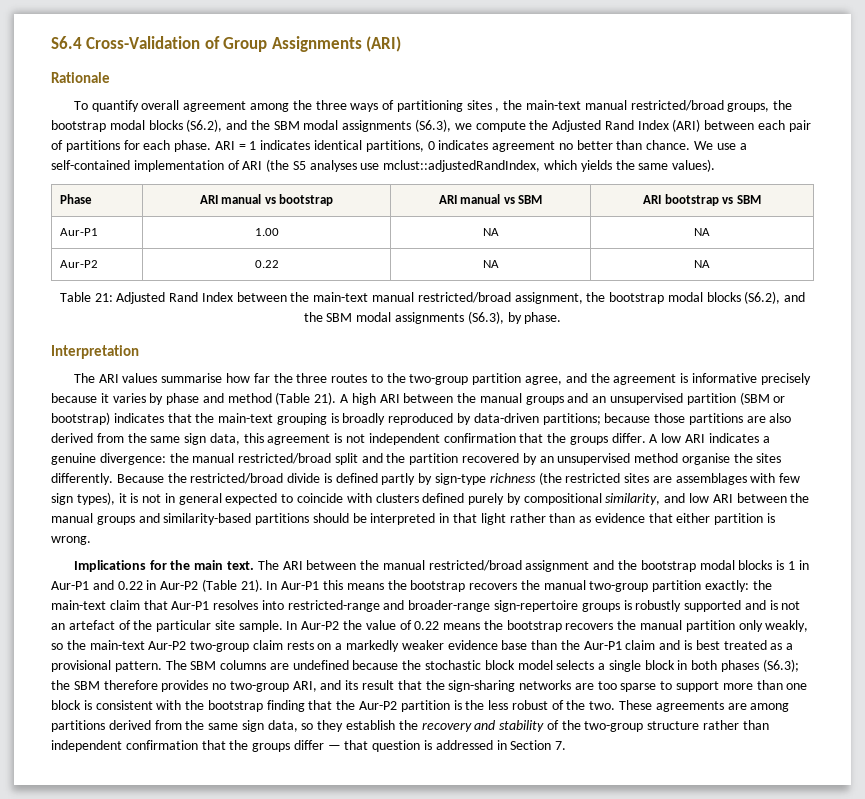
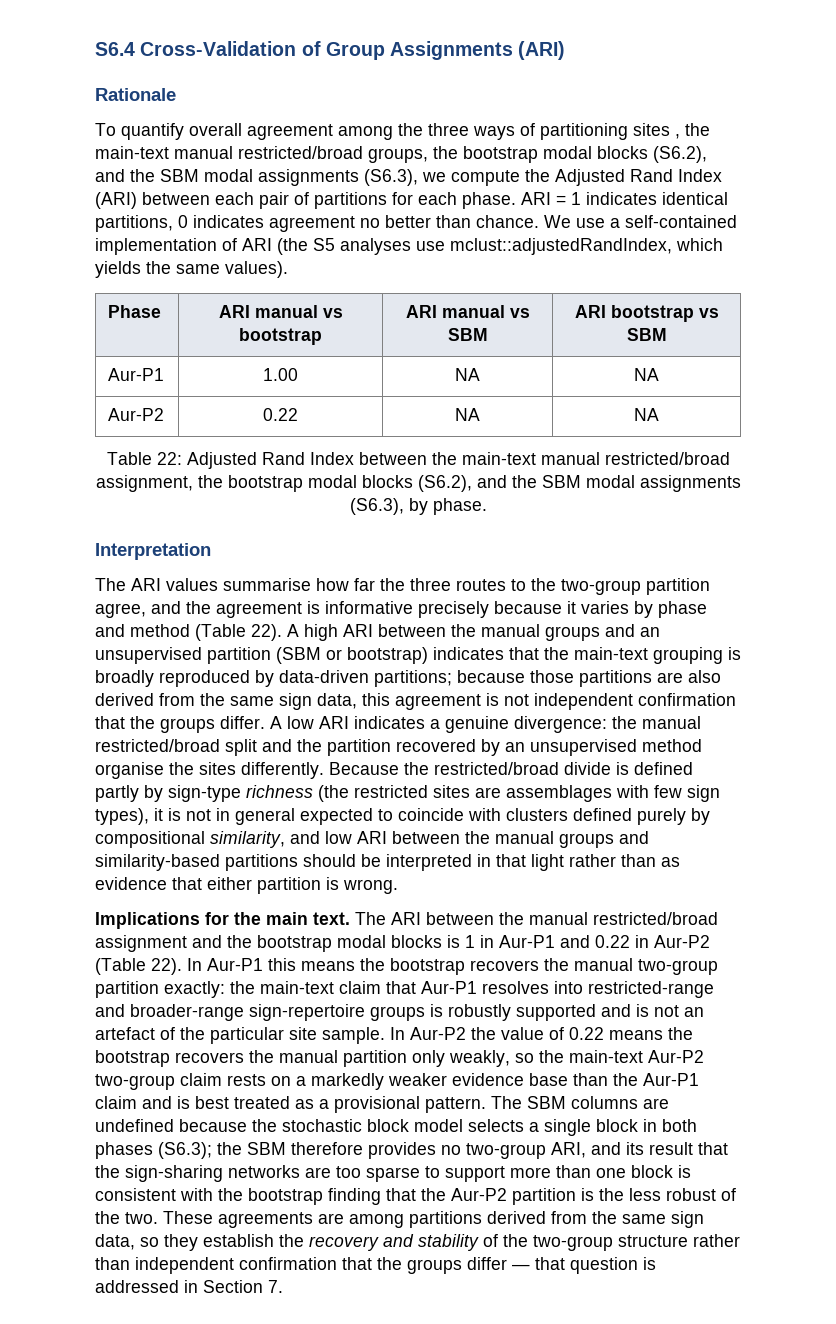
- Table 21: Adjusted Rand Index between the main-text manual restricted/broad assignment, the bootstrap modal blocks (S6.2), and the SBM modal assignments (S6.3), by phase.
+ Table 22: Adjusted Rand Index between the main-text manual restricted/broad assignment, the bootstrap modal blocks (S6.2), and the SBM modal assignments (S6.3), by phase.
- The ARI values summarise how far the three routes to the two-group partition agree, and the agreement is informative precisely because it varies by phase and method (Table 21).
+ The ARI values summarise how far the three routes to the two-group partition agree, and the agreement is informative precisely because it varies by phase and method (Table 22).
- The ARI between the manual restricted/broad assignment and the bootstrap modal blocks is 1 in Aur-P1 and 0.22 in Aur-P2 (Table 21).
+ The ARI between the manual restricted/broad assignment and the bootstrap modal blocks is 1 in Aur-P1 and 0.22 in Aur-P2 (Table 22).

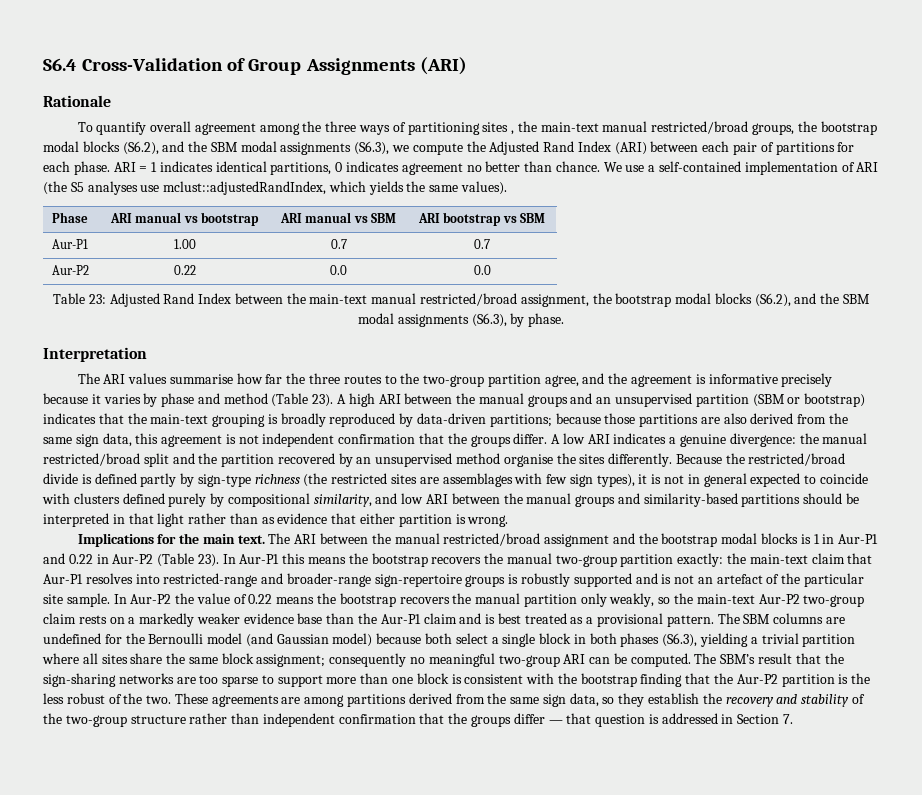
- Aur-P1 | 1.00 | NA | NA
+ Aur-P1 | 1.00 | 0.7 | 0.7
- Aur-P2 | 0.22 | NA | NA
+ Aur-P2 | 0.22 | 0.0 | 0.0
- Table 22: Adjusted Rand Index between the main-text manual restricted/broad assignment, the bootstrap modal blocks (S6.2), and the SBM modal assignments (S6.3), by phase.
+ Table 23: Adjusted Rand Index between the main-text manual restricted/broad assignment, the bootstrap modal blocks (S6.2), and the SBM modal assignments (S6.3), by phase.
- The ARI values summarise how far the three routes to the two-group partition agree, and the agreement is informative precisely because it varies by phase and method (Table 22).
+ The ARI values summarise how far the three routes to the two-group partition agree, and the agreement is informative precisely because it varies by phase and method (Table 23).
- The ARI between the manual restricted/broad assignment and the bootstrap modal blocks is 1 in Aur-P1 and 0.22 in Aur-P2 (Table 22).
+ The ARI between the manual restricted/broad assignment and the bootstrap modal blocks is 1 in Aur-P1 and 0.22 in Aur-P2 (Table 23).
- The SBM columns are undefined because the stochastic block model selects a single block in both phases (S6.3); the SBM therefore provides no two-group ARI, and its result that the sign-sharing networks are too sparse to support more than one block is consistent with the bootstrap finding that the Aur-P2 partition is the less robust of the two.
+ The SBM columns are undefined for the Bernoulli model (and Gaussian model) because both select a single block in both phases (S6.3), yielding a trivial partition where all sites share the same block assignment; consequently no meaningful two-group ARI can be computed. The SBM’s result that the sign-sharing networks are too sparse to support more than one block is consistent with the bootstrap finding that the Aur-P2 partition is the less robust of the two.

